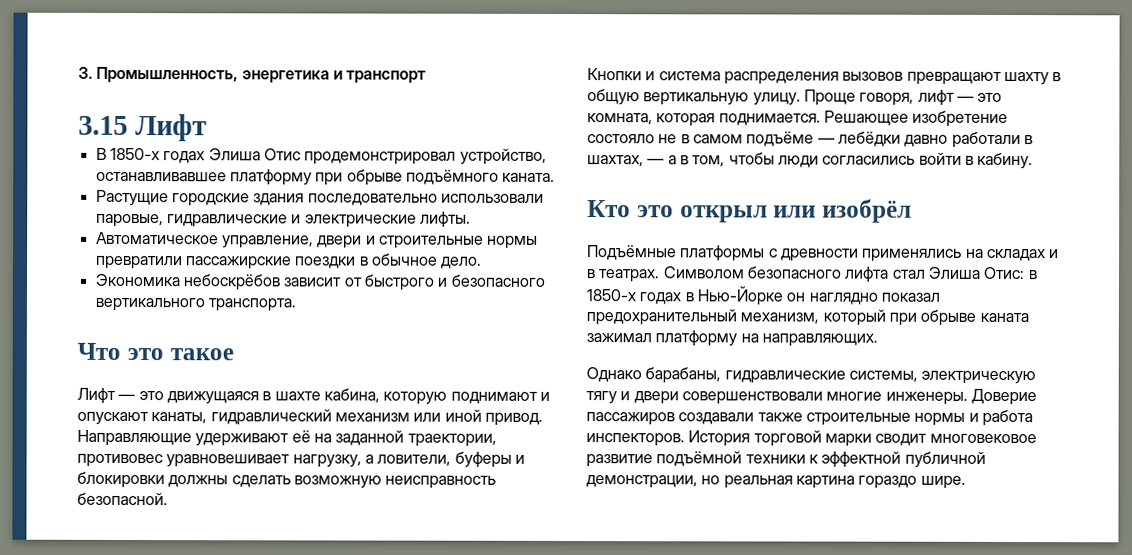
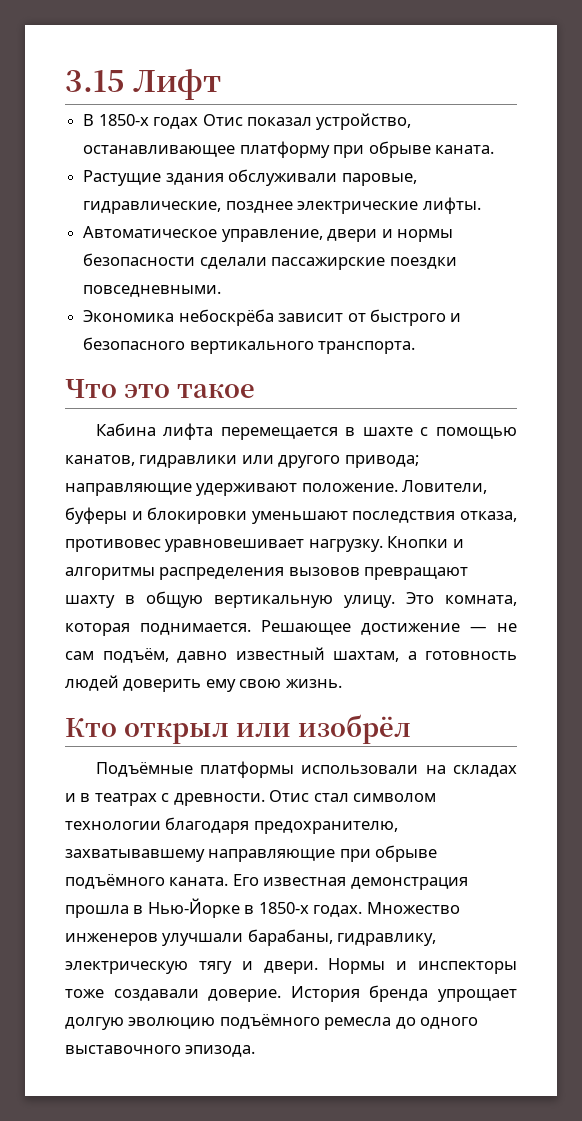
- 3. Промышленность, энергетика и транспорт
- В 1850-х годах Элиша Отис продемонстрировал устройство, останавливавшее платформу при обрыве подъёмного каната.
+ В 1850-х годах Отис показал устройство, останавливающее платформу при обрыве каната.
- Растущие городские здания последовательно использовали паровые, гидравлические и электрические лифты.
+ Растущие здания обслуживали паровые, гидравлические, позднее электрические лифты.
- Автоматическое управление, двери и строительные нормы превратили пассажирские поездки в обычное дело.
+ Автоматическое управление, двери и нормы безопасности сделали пассажирские поездки повседневными.
- Экономика небоскрёбов зависит от быстрого и безопасного вертикального транспорта.
+ Экономика небоскрёба зависит от быстрого и безопасного вертикального транспорта.
- Лифт — это движущаяся в шахте кабина, которую поднимают и опускают канаты, гидравлический механизм или иной привод. Направляющие удерживают её на заданной траектории, противовес уравновешивает нагрузку, а ловители, буферы и блокировки должны сделать возможную неисправность безопасной.
- Кнопки и система распределения вызовов превращают шахту в общую вертикальную улицу.
+ Кабина лифта перемещается в шахте с помощью канатов, гидравлики или другого привода; направляющие удерживают положение. Ловители, буферы и блокировки уменьшают последствия отказа, противовес уравновешивает нагрузку. Кнопки и алгоритмы распределения вызовов превращают шахту в общую вертикальную улицу.
- Проще говоря, лифт — это комната, которая поднимается. Решающее изобретение состояло не в самом подъёме — лебёдки давно работали в шахтах, — а в том, чтобы люди согласились войти в кабину.
+ Это комната, которая поднимается. Решающее достижение — не сам подъём, давно известный шахтам, а готовность людей доверить ему свою жизнь.
- Кто это открыл или изобрёл
+ Кто открыл или изобрёл
- Подъёмные платформы с древности применялись на складах и в театрах. Символом безопасного лифта стал Элиша Отис: в 1850-х годах в Нью-Йорке он наглядно показал предохранительный механизм, который при обрыве каната зажимал платформу на направляющих.
- Однако барабаны, гидравлические системы, электрическую тягу и двери совершенствовали многие инженеры. Доверие пассажиров создавали также строительные нормы и работа инспекторов. История торговой марки сводит многовековое развитие подъёмной техники к эффектной публичной демонстрации, но реальная картина гораздо шире.
+ Подъёмные платформы использовали на складах и в театрах с древности. Отис стал символом технологии благодаря предохранителю, захватывавшему направляющие при обрыве подъёмного каната. Его известная демонстрация прошла в Нью-Йорке в 1850-х годах. Множество инженеров улучшали барабаны, гидравлику, электрическую тягу и двери. Нормы и инспекторы тоже создавали доверие. История бренда упрощает долгую эволюцию подъёмного ремесла до одного выставочного эпизода.

